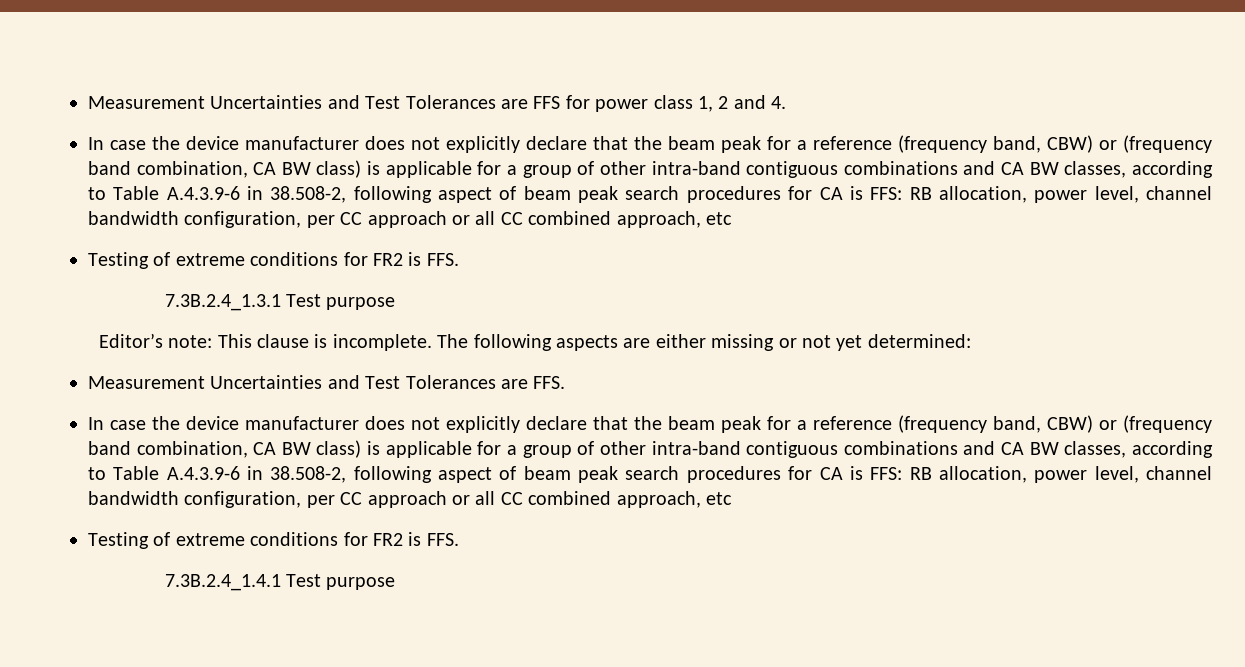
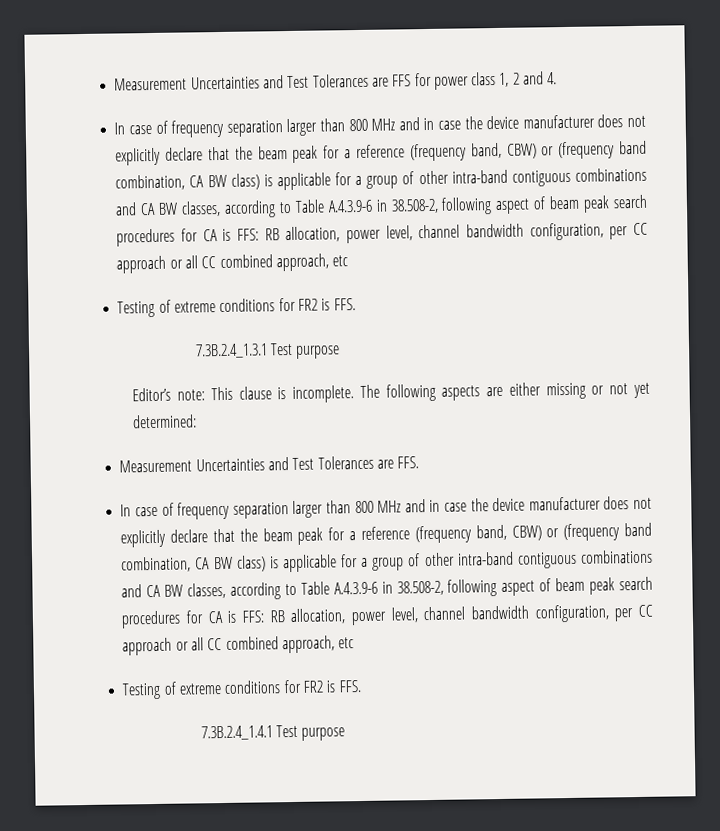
  Measurement Uncertainties and Test Tolerances are FFS for power class 1, 2 and 4.
- In case the device manufacturer does not explicitly declare that the beam peak for a reference (frequency band, CBW) or (frequency band combination, CA BW class) is applicable for a group of other intra-band contiguous combinations and CA BW classes, according to Table A.4.3.9-6 in 38.508-2, following aspect of beam peak search procedures for CA is FFS:
+ In case of frequency separation larger than 800 MHz and in case the device manufacturer does not explicitly declare that the beam peak for a reference (frequency band, CBW) or (frequency band combination, CA BW class) is applicable for a group of other intra-band contiguous combinations and CA BW classes, according to Table A.4.3.9-6 in 38.508-2, following aspect of beam peak search procedures for CA is FFS:
  Measurement Uncertainties and Test Tolerances are FFS.
- In case the device manufacturer does not explicitly declare that the beam peak for a reference (frequency band, CBW) or (frequency band combination, CA BW class) is applicable for a group of other intra-band contiguous combinations and CA BW classes, according to Table A.4.3.9-6 in 38.508-2, following aspect of beam peak search procedures for CA is FFS:
+ In case of frequency separation larger than 800 MHz and in case the device manufacturer does not explicitly declare that the beam peak for a reference (frequency band, CBW) or (frequency band combination, CA BW class) is applicable for a group of other intra-band contiguous combinations and CA BW classes, according to Table A.4.3.9-6 in 38.508-2, following aspect of beam peak search procedures for CA is FFS:

